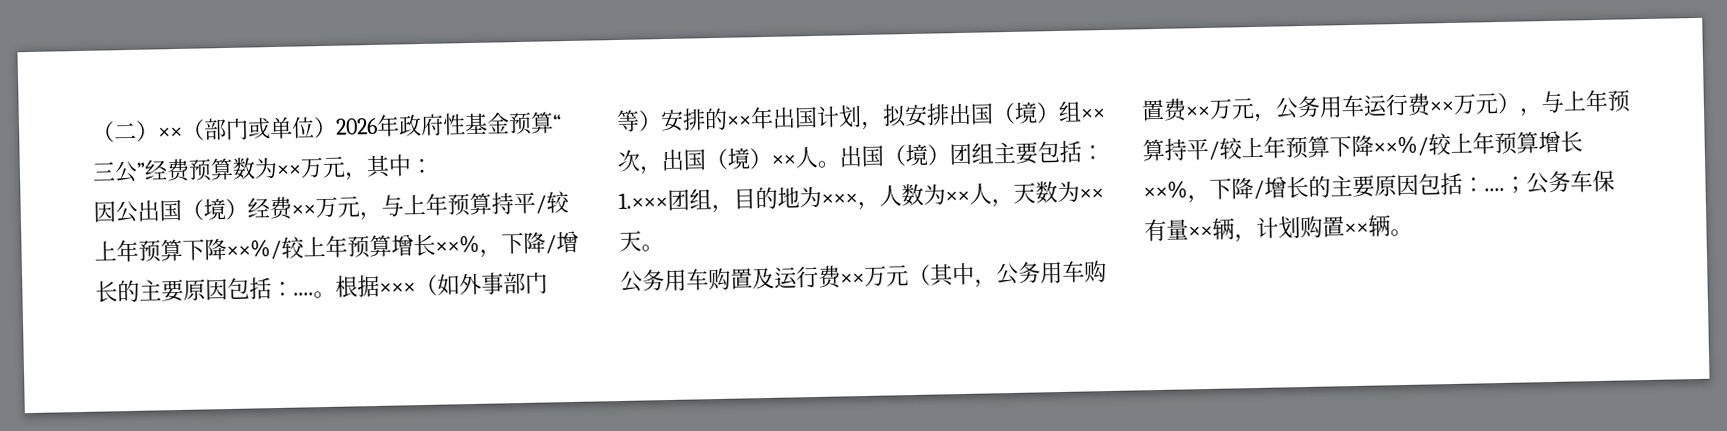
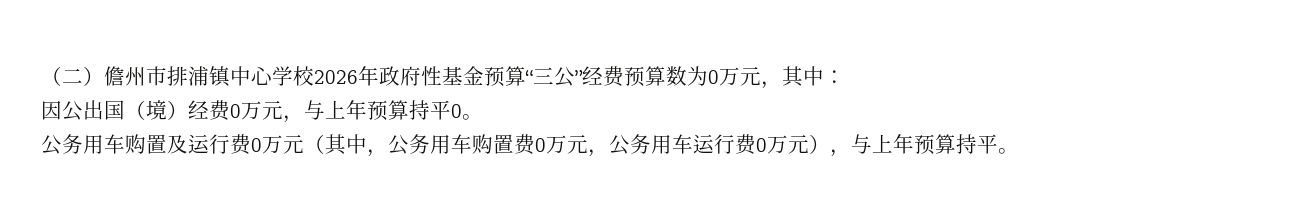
- （二）××（部门或单位）2026年政府性基金预算“三公”经费预算数为××万元，其中：
+ （二）儋州市排浦镇中心学校2026年政府性基金预算“三公”经费预算数为0万元，其中：
- 因公出国（境）经费××万元，与上年预算持平/较上年预算下降××%/较上年预算增长××%，下降/增长的主要原因包括：....。根据×××（如外事部门等）安排的××年出国计划，拟安排出国（境）组××次，出国（境）××人。出国（境）团组主要包括：1.×××团组，目的地为×××，人数为××人，天数为××天。
+ 因公出国（境）经费0万元，与上年预算持平0。
- 公务用车购置及运行费××万元（其中，公务用车购置费××万元，公务用车运行费××万元），与上年预算持平/较上年预算下降××%/较上年预算增长××%，下降/增长的主要原因包括：....；公务车保有量××辆，计划购置××辆。
+ 公务用车购置及运行费0万元（其中，公务用车购置费0万元，公务用车运行费0万元），与上年预算持平。

